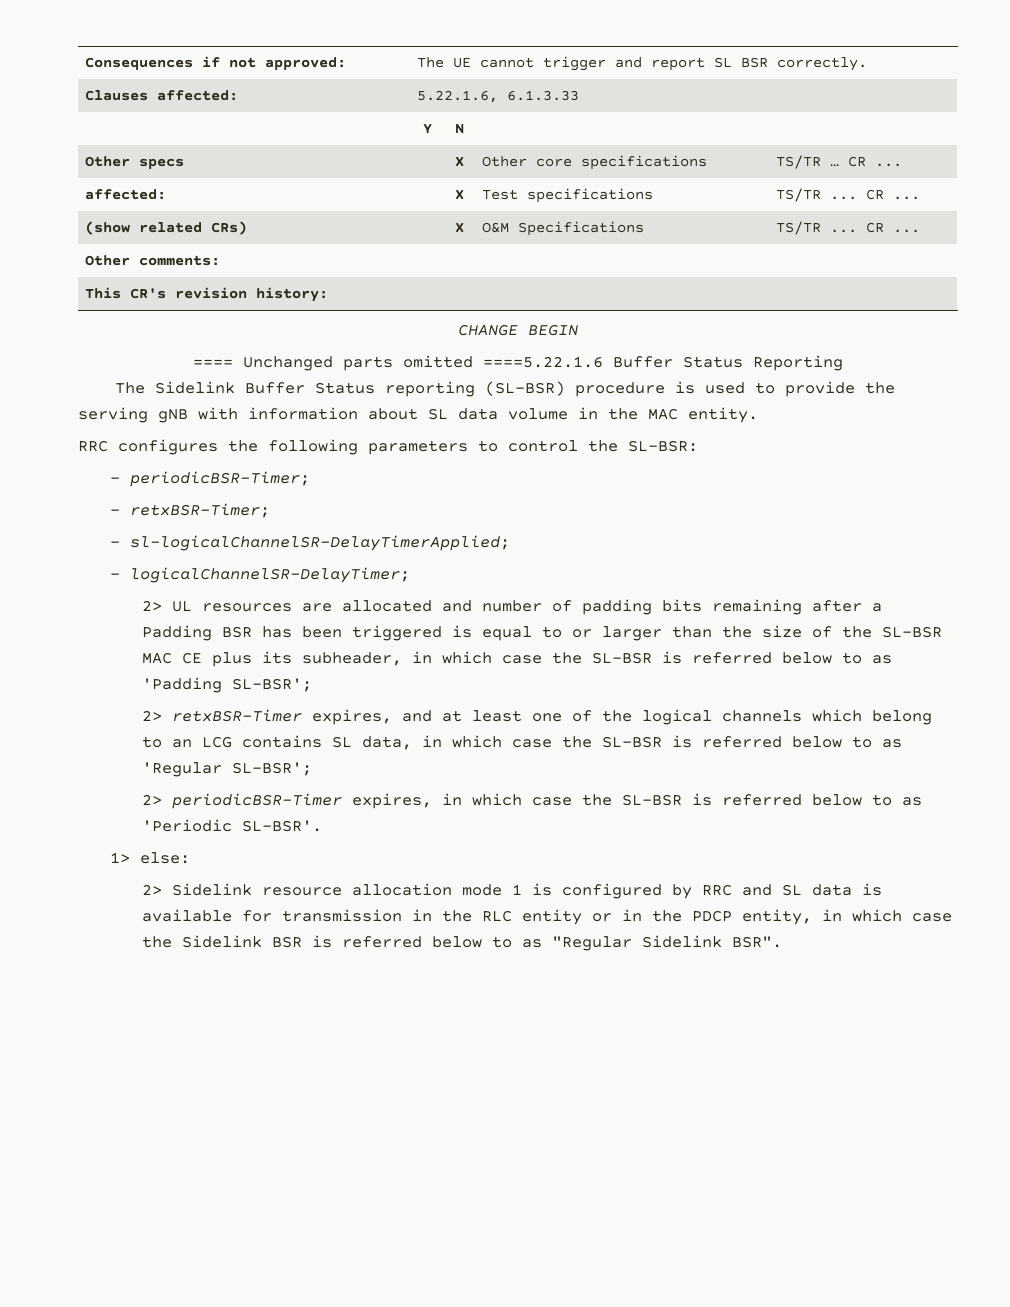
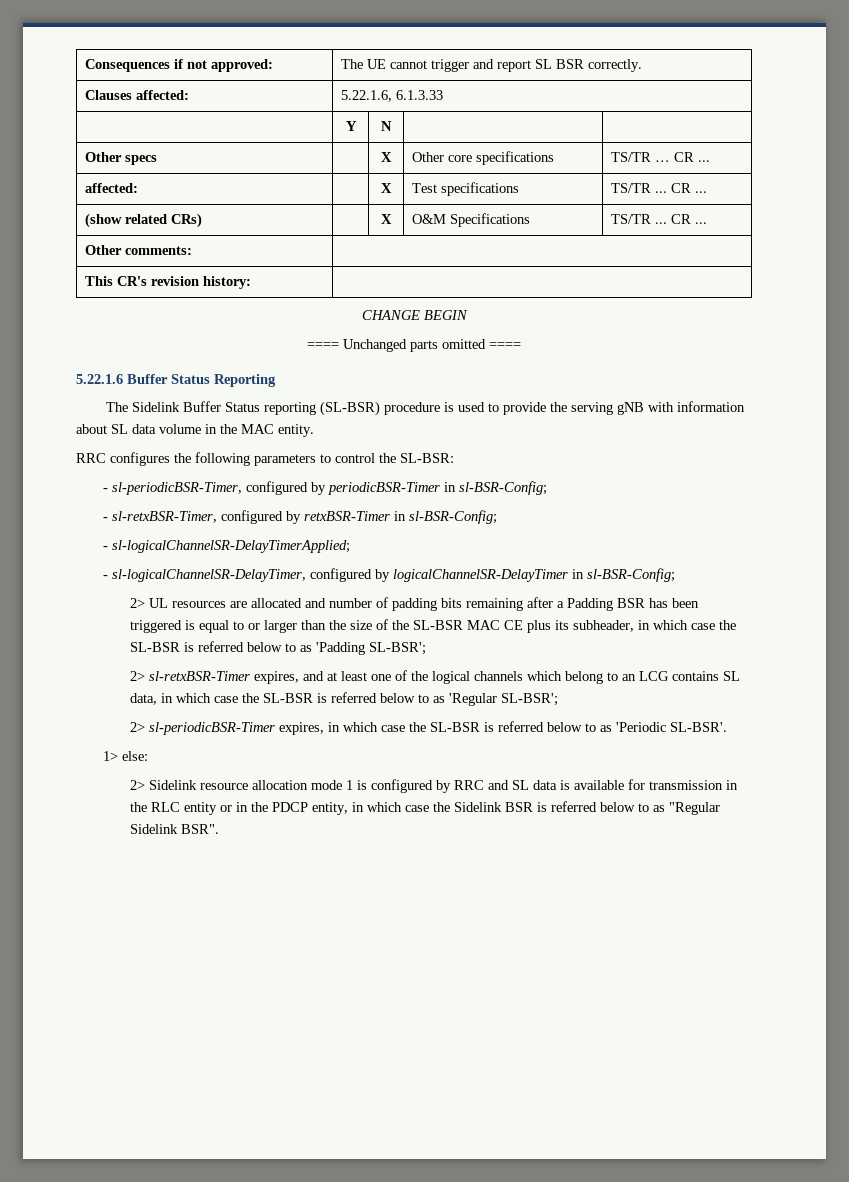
- ==== Unchanged parts omitted ====5.22.1.6 Buffer Status Reporting
+ ==== Unchanged parts omitted ====
+ 5.22.1.6 Buffer Status Reporting
- - periodicBSR-Timer;
- - retxBSR-Timer;
+ - sl-periodicBSR-Timer, configured by periodicBSR-Timer in sl-BSR-Config;
+ - sl-retxBSR-Timer, configured by retxBSR-Timer in sl-BSR-Config;
  - sl-logicalChannelSR-DelayTimerApplied;
- - logicalChannelSR-DelayTimer;
+ - sl-logicalChannelSR-DelayTimer, configured by logicalChannelSR-DelayTimer in sl-BSR-Config;
- 2> retxBSR-Timer expires, and at least one of the logical channels which belong to an LCG contains SL data, in which case the SL-BSR is referred below to as 'Regular SL-BSR';
+ 2> sl-retxBSR-Timer expires, and at least one of the logical channels which belong to an LCG contains SL data, in which case the SL-BSR is referred below to as 'Regular SL-BSR';
- 2> periodicBSR-Timer expires, in which case the SL-BSR is referred below to as 'Periodic SL-BSR'.
+ 2> sl-periodicBSR-Timer expires, in which case the SL-BSR is referred below to as 'Periodic SL-BSR'.

